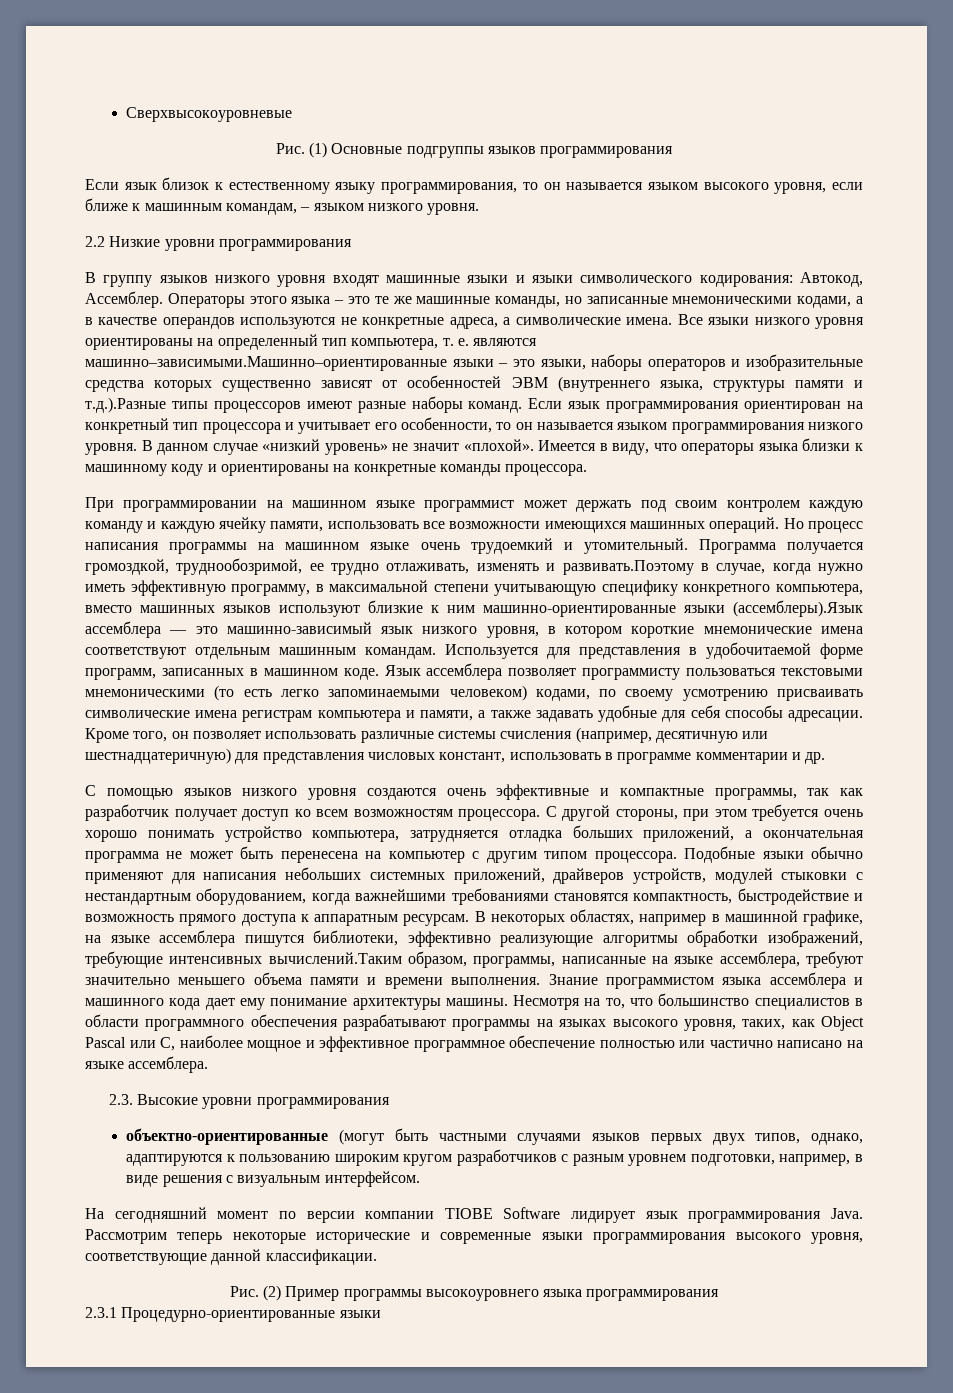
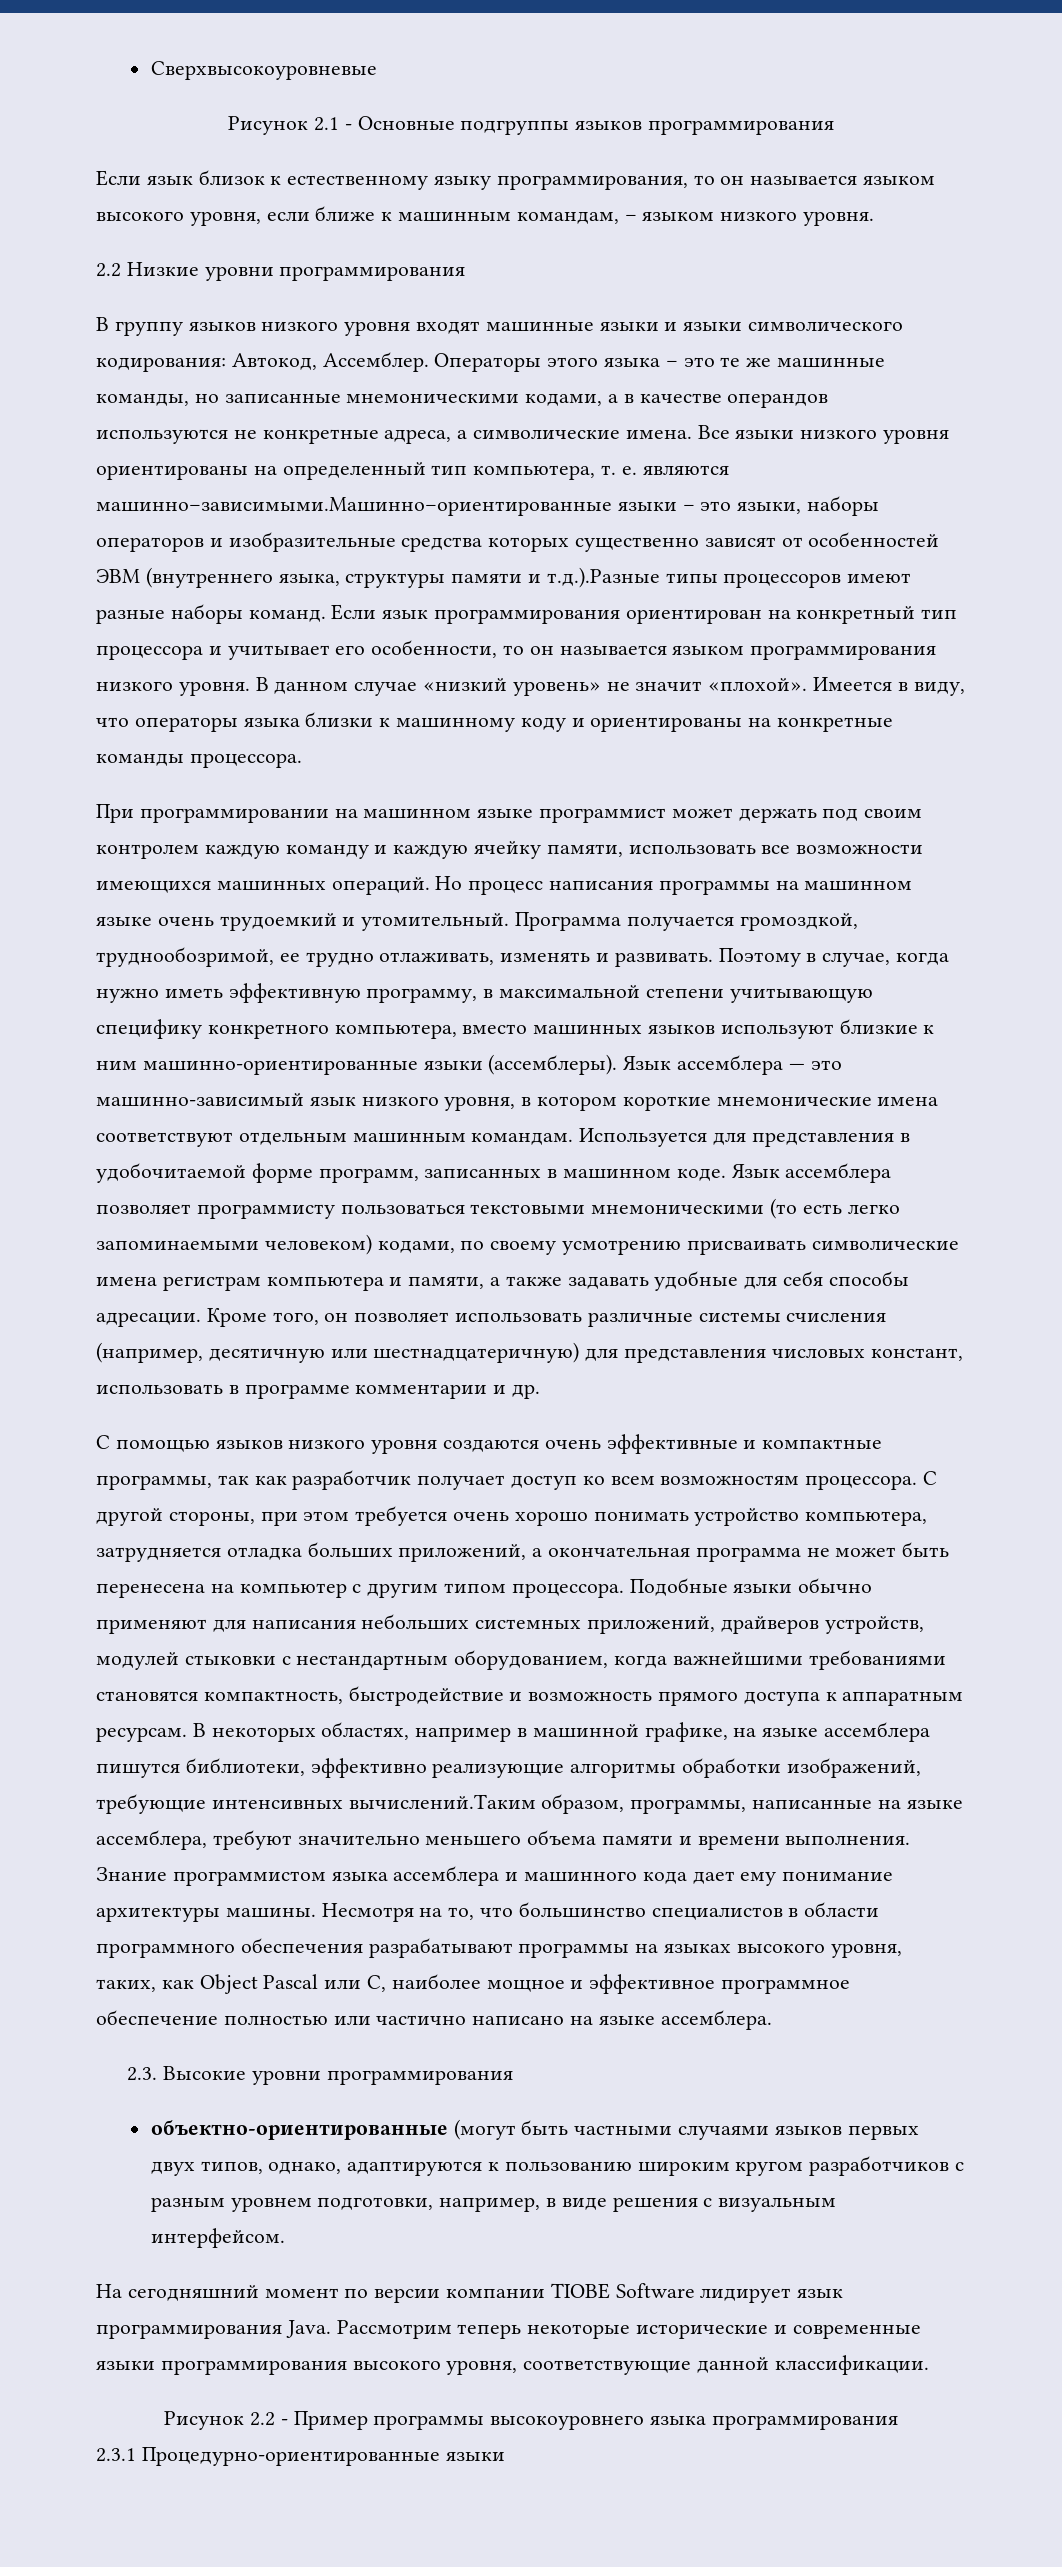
- Рис. (1) Основные подгруппы языков программирования
+ Рисунок 2.1 - Основные подгруппы языков программирования
- Программа получается громоздкой, труднообозримой, ее трудно отлаживать, изменять и развивать.Поэтому в случае, когда нужно иметь эффективную программу, в максимальной степени учитывающую специфику конкретного компьютера, вместо машинных языков используют близкие к ним машинно-ориентированные языки (ассемблеры).Язык ассемблера — это машинно-зависимый язык низкого уровня, в котором короткие мнемонические имена соответствуют отдельным машинным командам.
+ Программа получается громоздкой, труднообозримой, ее трудно отлаживать, изменять и развивать. Поэтому в случае, когда нужно иметь эффективную программу, в максимальной степени учитывающую специфику конкретного компьютера, вместо машинных языков используют близкие к ним машинно-ориентированные языки (ассемблеры). Язык ассемблера — это машинно-зависимый язык низкого уровня, в котором короткие мнемонические имена соответствуют отдельным машинным командам.
- Рис. (2) Пример программы высокоуровнего языка программирования
+ Рисунок 2.2 - Пример программы высокоуровнего языка программирования

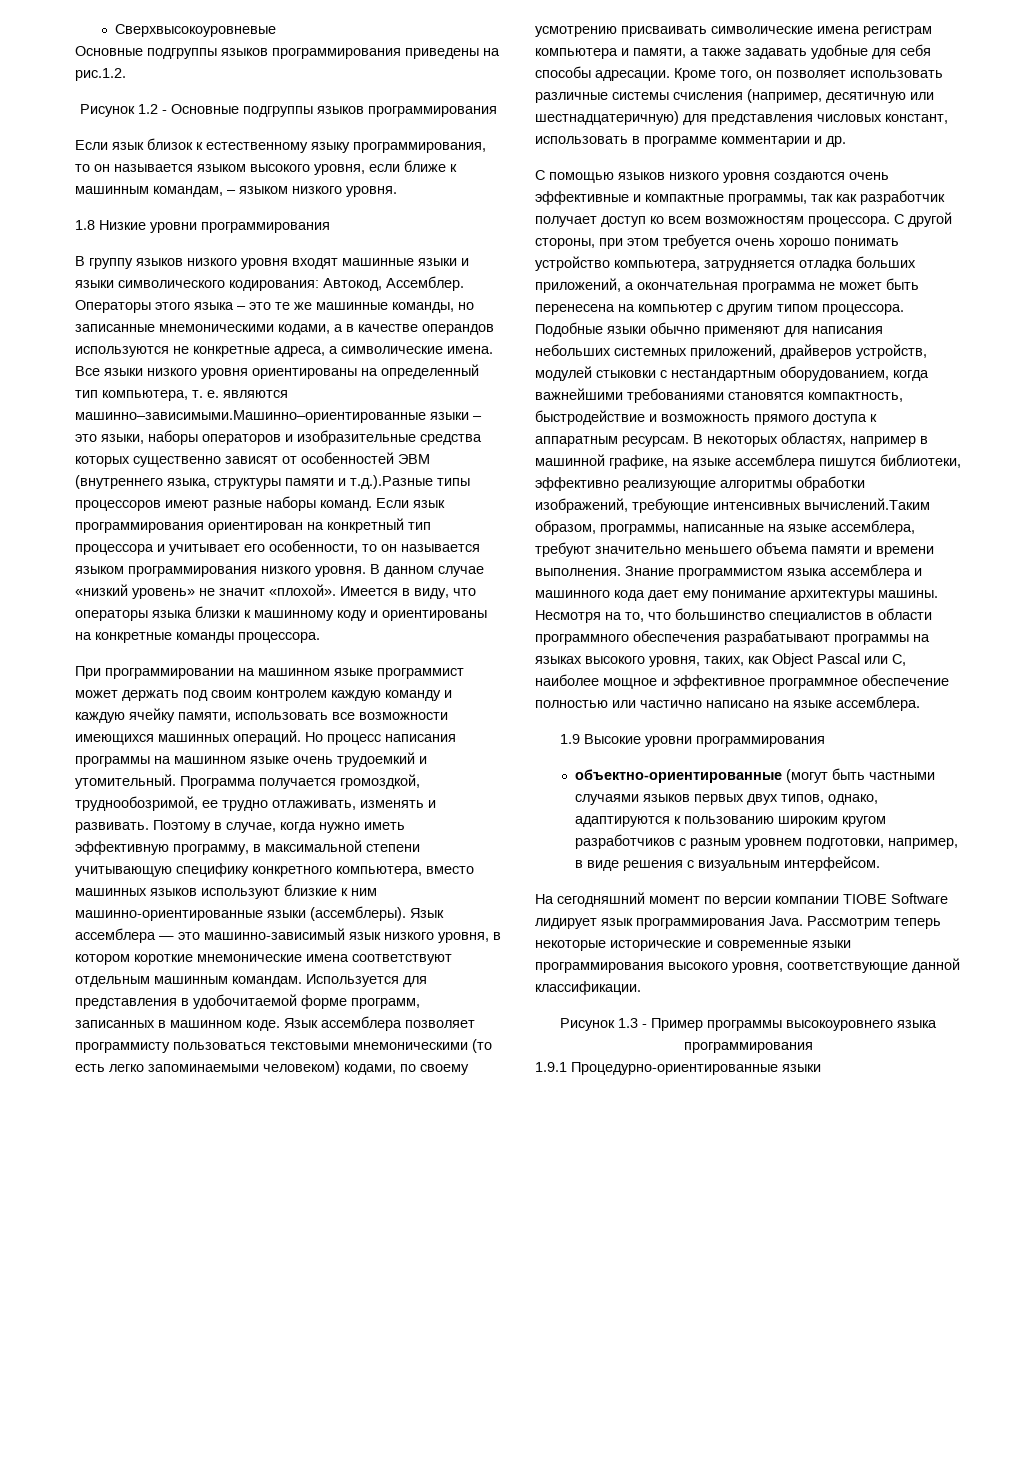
- Рисунок 2.1 - Основные подгруппы языков программирования
+ Основные подгруппы языков программирования приведены на рис.1.2.
+ Рисунок 1.2 - Основные подгруппы языков программирования
- 2.2 Низкие уровни программирования
+ 1.8 Низкие уровни программирования
- 2.3. Высокие уровни программирования
+ 1.9 Высокие уровни программирования
- Рисунок 2.2 - Пример программы высокоуровнего языка программирования
+ Рисунок 1.3 - Пример программы высокоуровнего языка программирования
- 2.3.1 Процедурно-ориентированные языки
+ 1.9.1 Процедурно-ориентированные языки

